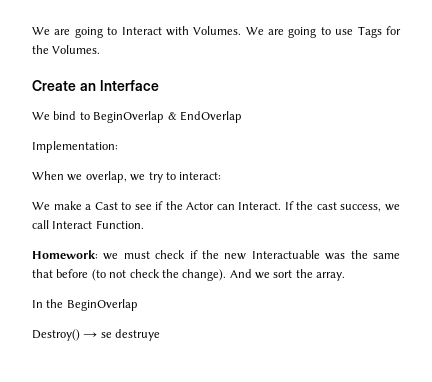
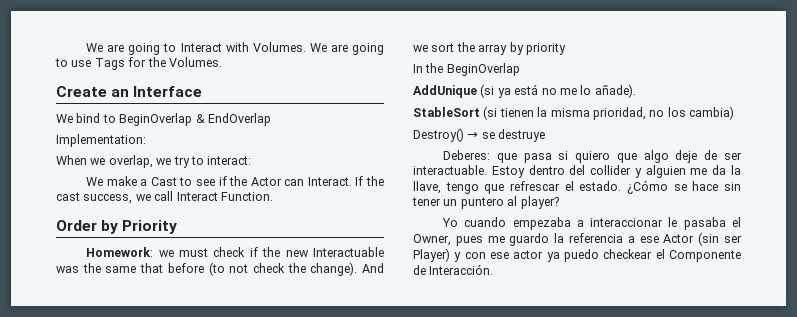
+ Order by Priority
- And we sort the array.
+ And we sort the array by priority
+ AddUnique (si ya está no me lo añade).
+ StableSort (si tienen la misma prioridad, no los cambia)
  Destroy() → se destruye
+ Deberes: que pasa si quiero que algo deje de ser interactuable. Estoy dentro del collider y alguien me da la llave, tengo que refrescar el estado. ¿Cómo se hace sin tener un puntero al player?
+ Yo cuando empezaba a interaccionar le pasaba el Owner, pues me guardo la referencia a ese Actor (sin ser Player) y con ese actor ya puedo checkear el Componente de Interacción.

